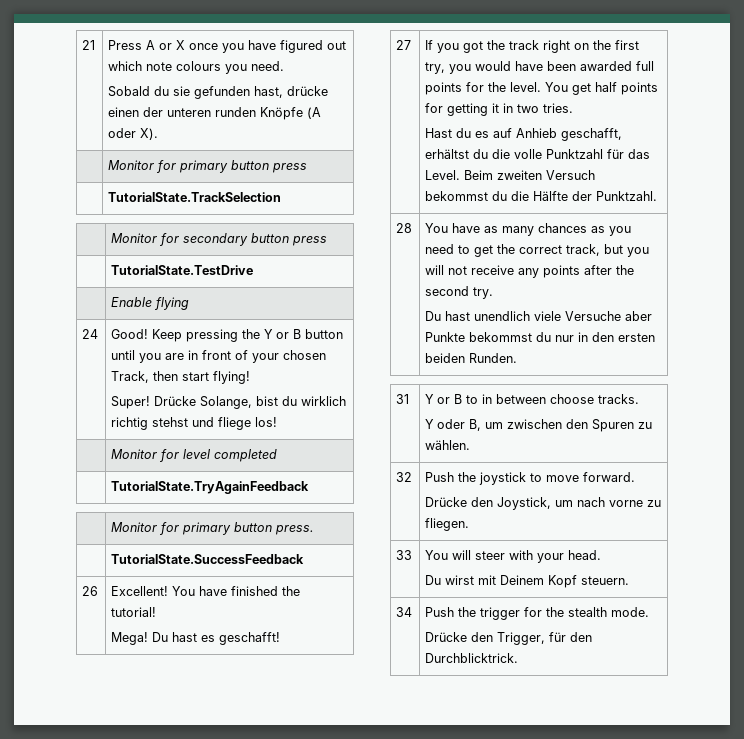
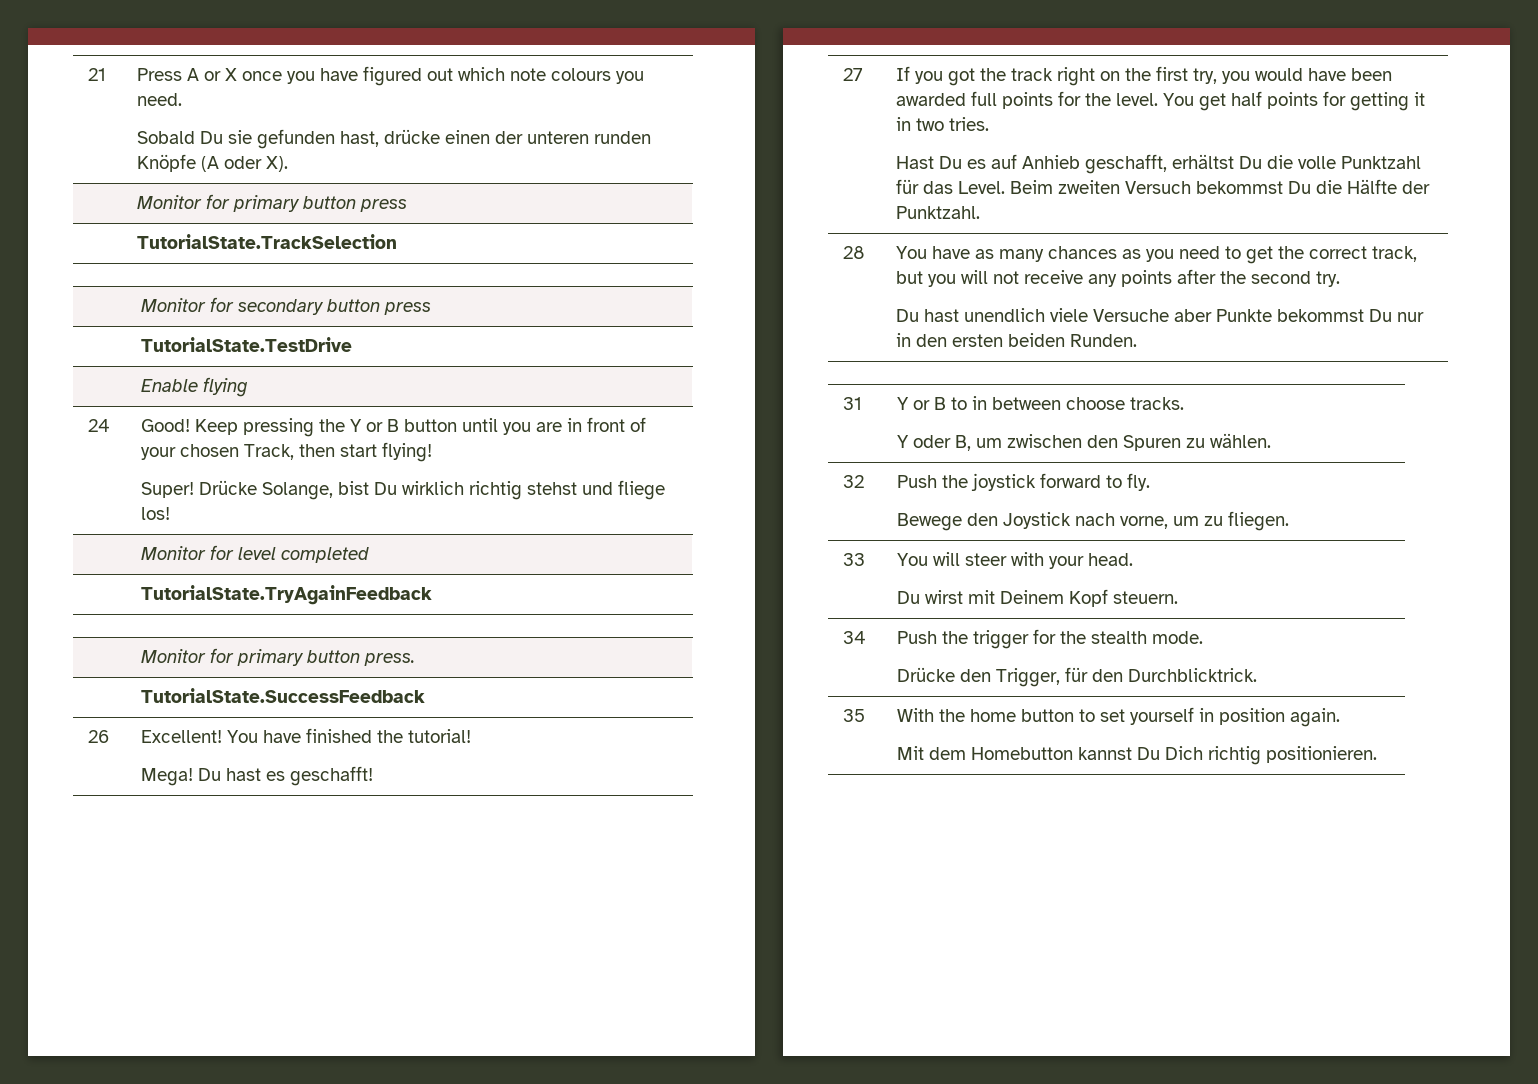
  21 | Press A or X once you have figured out which note colours you need.
- Sobald du sie gefunden hast, drücke einen der unteren runden Knöpfe (A oder X).
+ Sobald Du sie gefunden hast, drücke einen der unteren runden Knöpfe (A oder X).
  24 | Good! Keep pressing the Y or B button until you are in front of your chosen Track, then start flying!
- Super! Drücke Solange, bist du wirklich richtig stehst und fliege los!
+ Super! Drücke Solange, bist Du wirklich richtig stehst und fliege los!
- Hast du es auf Anhieb geschafft, erhältst du die volle Punktzahl für das Level.
+ Hast Du es auf Anhieb geschafft, erhältst Du die volle Punktzahl für das Level.
- Beim zweiten Versuch bekommst du die Hälfte der Punktzahl.
+ Beim zweiten Versuch bekommst Du die Hälfte der Punktzahl.
  28 | You have as many chances as you need to get the correct track, but you will not receive any points after the second try.
- Du hast unendlich viele Versuche aber Punkte bekommst du nur in den ersten beiden Runden.
+ Du hast unendlich viele Versuche aber Punkte bekommst Du nur in den ersten beiden Runden.
- 32 | Push the joystick to move forward.
- Drücke den Joystick, um nach vorne zu fliegen.
+ 32 | Push the joystick forward to fly.
+ Bewege den Joystick nach vorne, um zu fliegen.
+ 35 | With the home button to set yourself in position again.
+ Mit dem Homebutton kannst Du Dich richtig positionieren.

